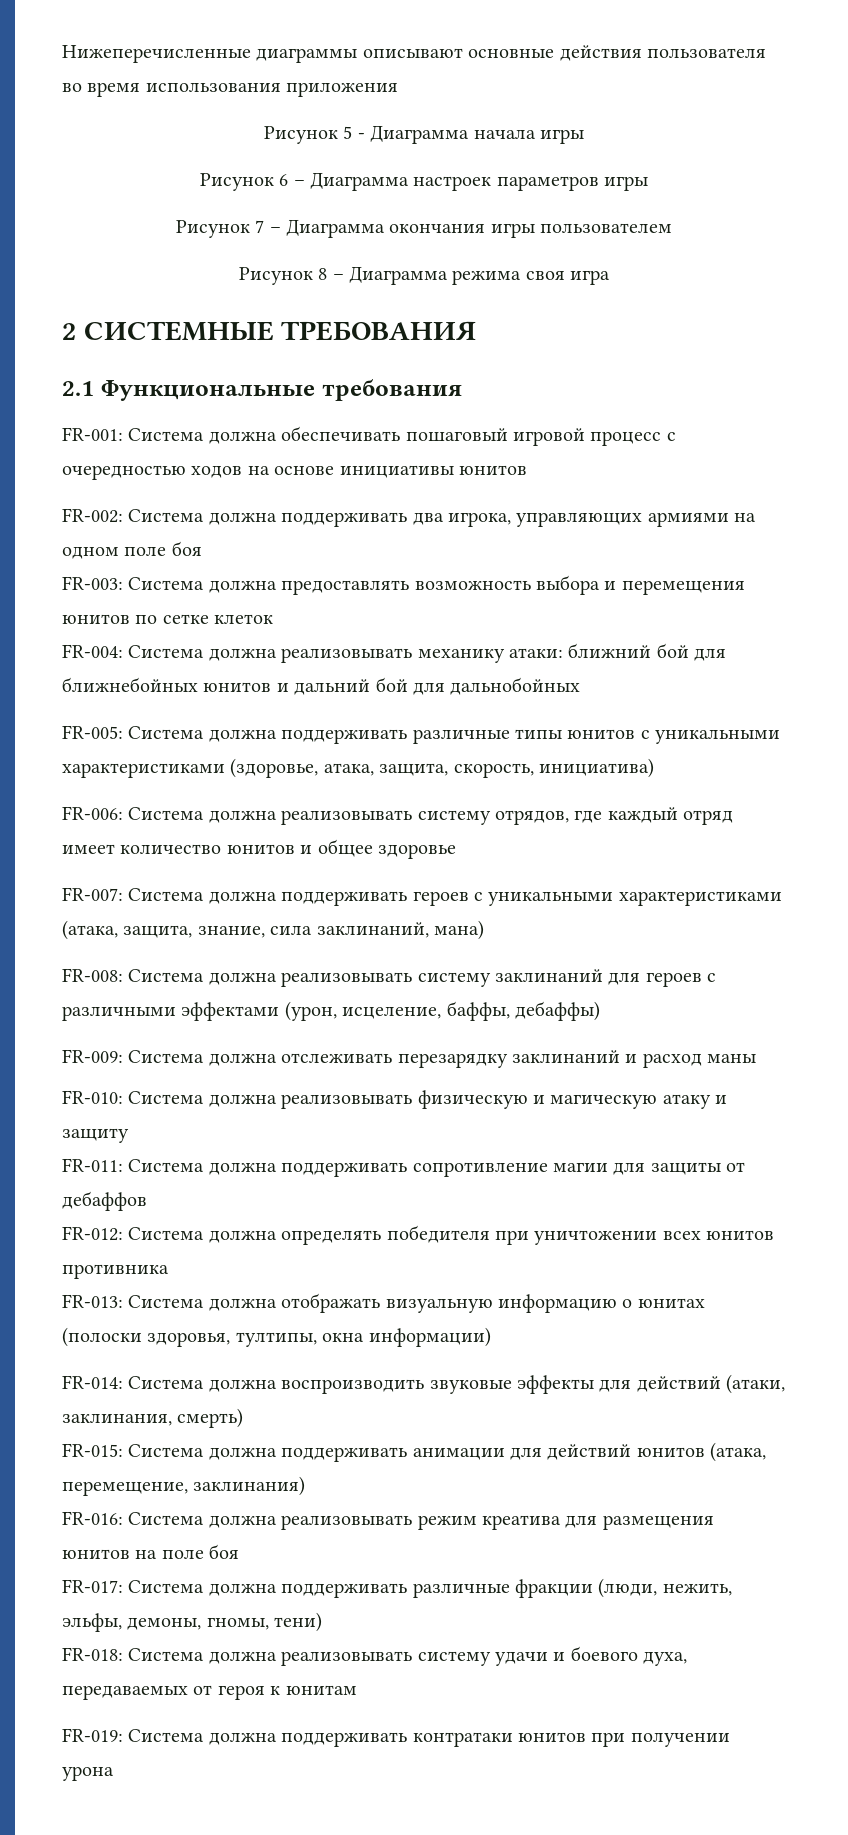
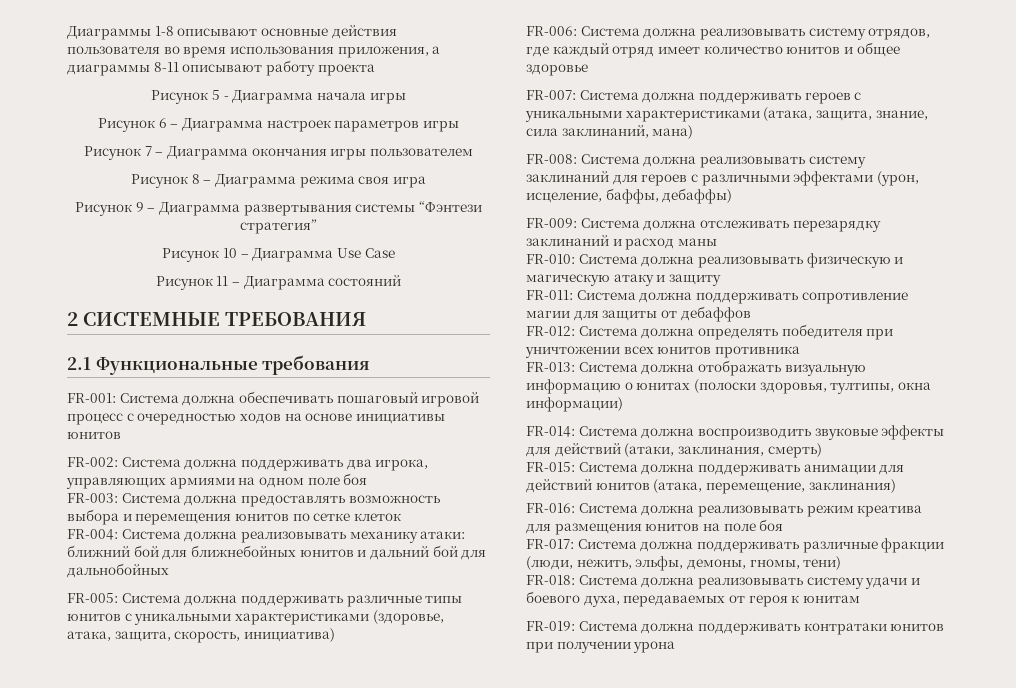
- Нижеперечисленные диаграммы описывают основные действия пользователя во время использования приложения
+ Диаграммы 1-8 описывают основные действия пользователя во время использования приложения, а диаграммы 8-11 описывают работу проекта
+ Рисунок 9 – Диаграмма развертывания системы “Фэнтези стратегия”
+ Рисунок 10 – Диаграмма Use Case
+ Рисунок 11 – Диаграмма состояний

